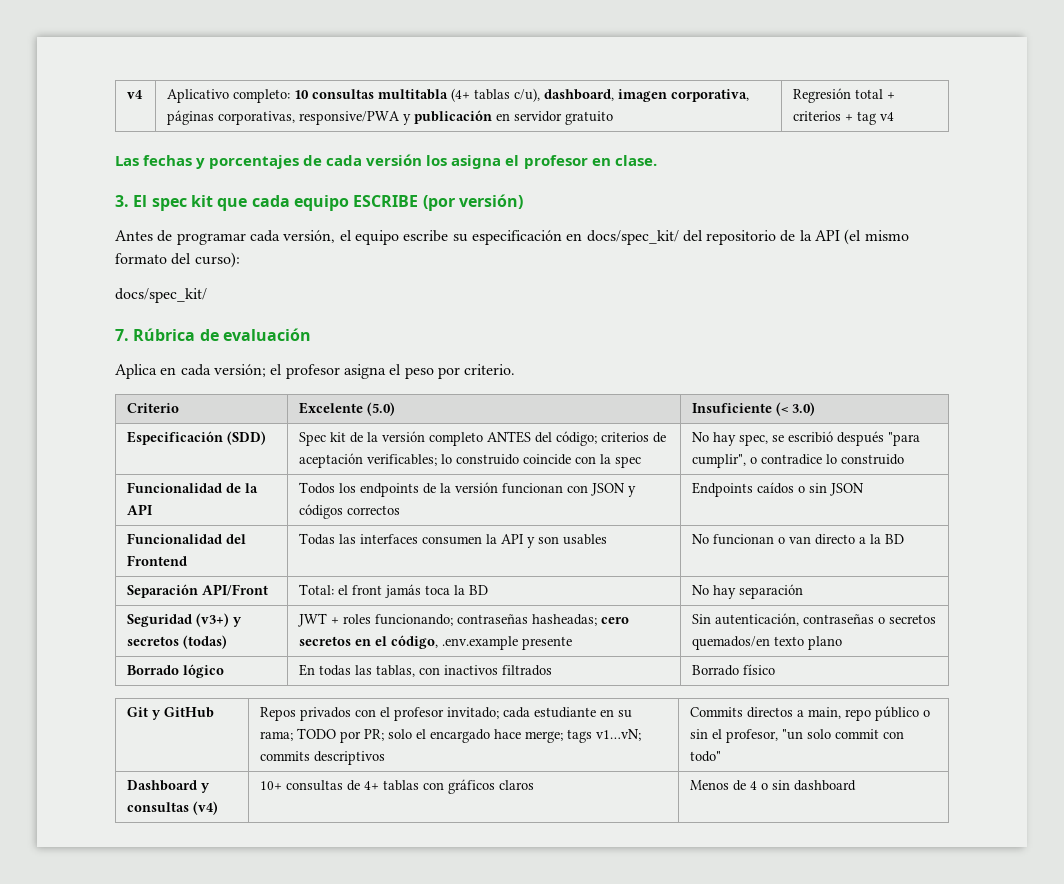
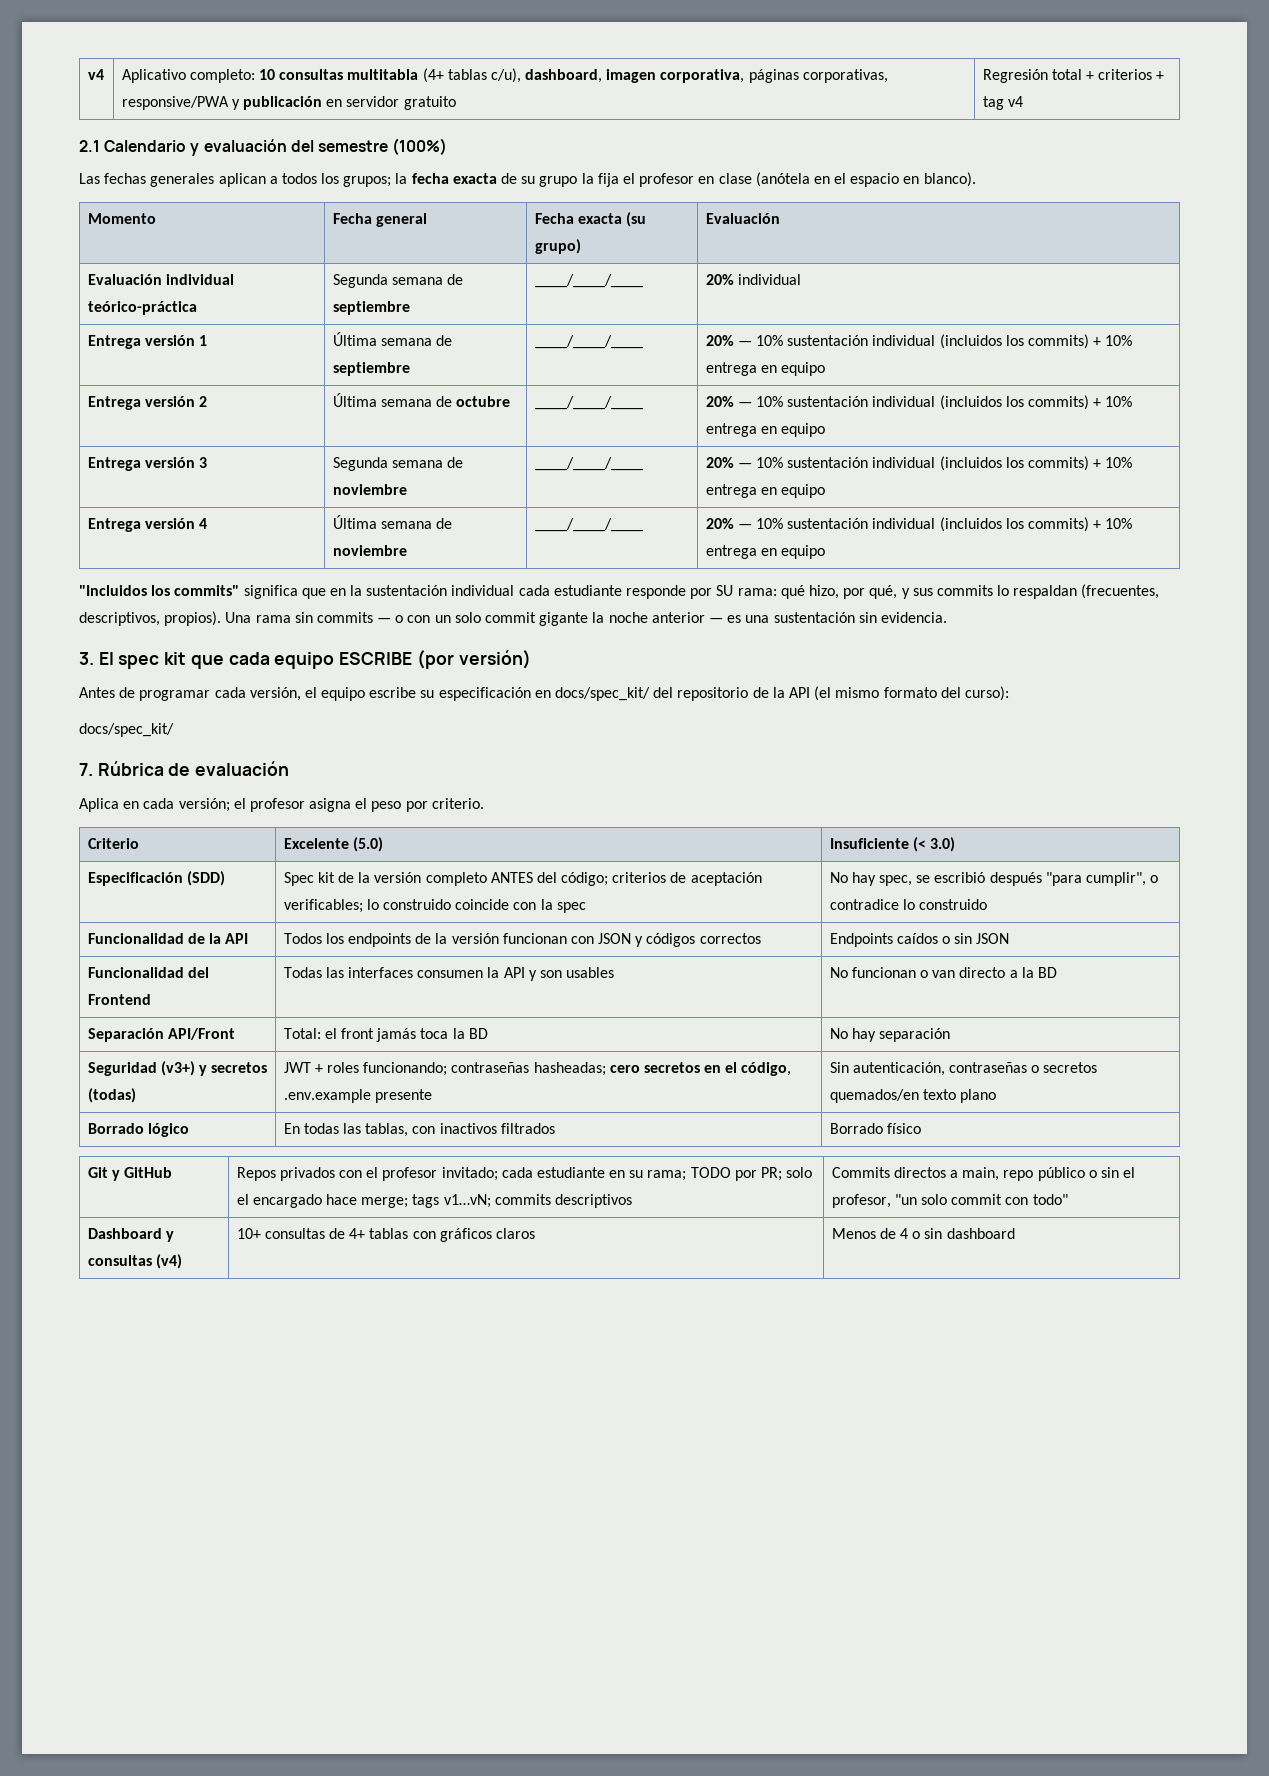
- Las fechas y porcentajes de cada versión los asigna el profesor en clase.
+ 2.1 Calendario y evaluación del semestre (100%)
+ Las fechas generales aplican a todos los grupos; la fecha exacta de su grupo la fija el profesor en clase (anótela en el espacio en blanco).
+ Momento | Fecha general | Fecha exacta (su grupo) | Evaluación
+ Evaluación individual teórico-práctica | Segunda semana de septiembre | ____/____/____ | 20% individual
+ Entrega versión 1 | Última semana de septiembre | ____/____/____ | 20% — 10% sustentación individual (incluidos los commits) + 10% entrega en equipo
+ Entrega versión 2 | Última semana de octubre | ____/____/____ | 20% — 10% sustentación individual (incluidos los commits) + 10% entrega en equipo
+ Entrega versión 3 | Segunda semana de noviembre | ____/____/____ | 20% — 10% sustentación individual (incluidos los commits) + 10% entrega en equipo
+ Entrega versión 4 | Última semana de noviembre | ____/____/____ | 20% — 10% sustentación individual (incluidos los commits) + 10% entrega en equipo
+ "Incluidos los commits" significa que en la sustentación individual cada estudiante responde por SU rama: qué hizo, por qué, y sus commits lo respaldan (frecuentes, descriptivos, propios). Una rama sin commits — o con un solo commit gigante la noche anterior — es una sustentación sin evidencia.

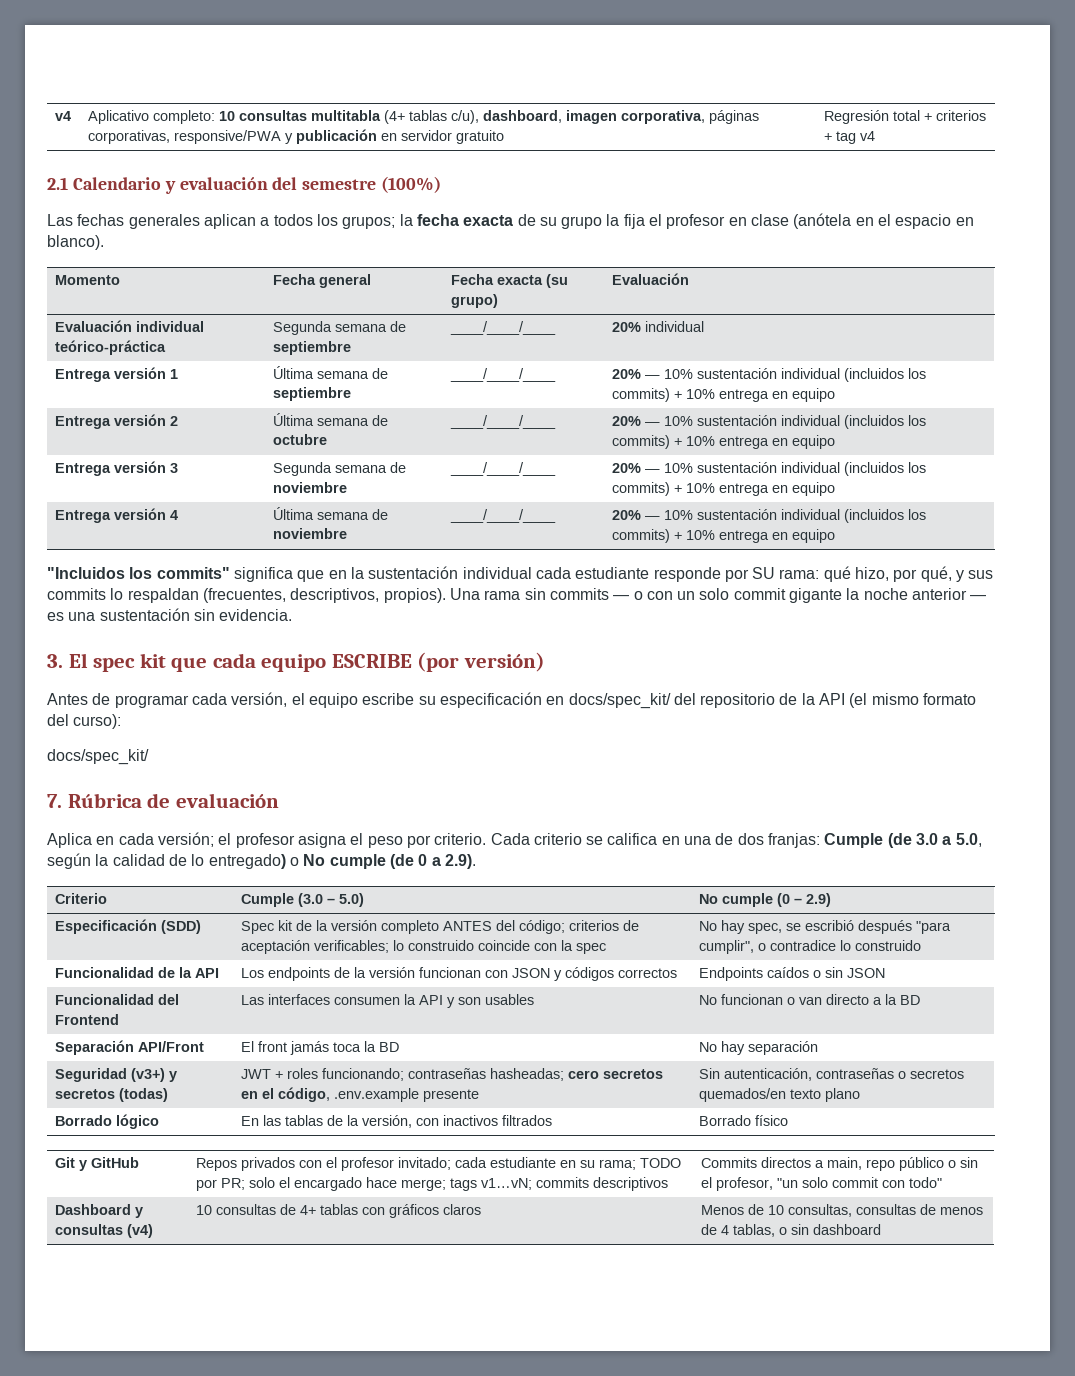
- Aplica en cada versión; el profesor asigna el peso por criterio.
- Criterio | Excelente (5.0) | Insuficiente (< 3.0)
+ Aplica en cada versión; el profesor asigna el peso por criterio. Cada criterio se califica en una de dos franjas: Cumple (de 3.0 a 5.0, según la calidad de lo entregado) o No cumple (de 0 a 2.9).
+ Criterio | Cumple (3.0 – 5.0) | No cumple (0 – 2.9)
- Funcionalidad de la API | Todos los endpoints de la versión funcionan con JSON y códigos correctos | Endpoints caídos o sin JSON
+ Funcionalidad de la API | Los endpoints de la versión funcionan con JSON y códigos correctos | Endpoints caídos o sin JSON
- Funcionalidad del Frontend | Todas las interfaces consumen la API y son usables | No funcionan o van directo a la BD
+ Funcionalidad del Frontend | Las interfaces consumen la API y son usables | No funcionan o van directo a la BD
- Separación API/Front | Total: el front jamás toca la BD | No hay separación
+ Separación API/Front | El front jamás toca la BD | No hay separación
- Borrado lógico | En todas las tablas, con inactivos filtrados | Borrado físico
+ Borrado lógico | En las tablas de la versión, con inactivos filtrados | Borrado físico
- Dashboard y consultas (v4) | 10+ consultas de 4+ tablas con gráficos claros | Menos de 4 o sin dashboard
+ Dashboard y consultas (v4) | 10 consultas de 4+ tablas con gráficos claros | Menos de 10 consultas, consultas de menos de 4 tablas, o sin dashboard

